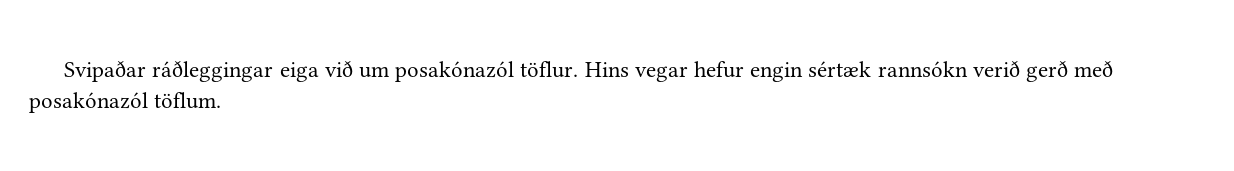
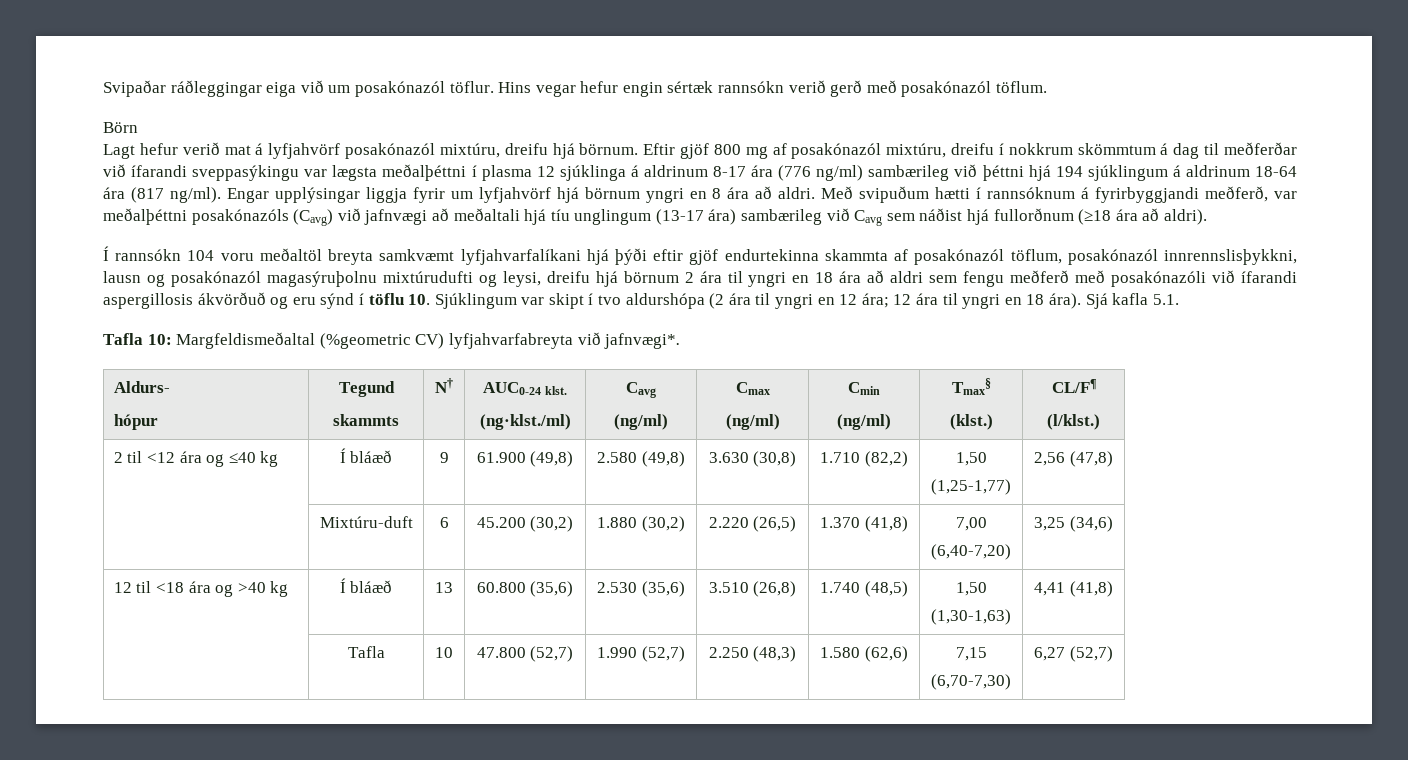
+ Börn
+ Lagt hefur verið mat á lyfjahvörf posakónazól mixtúru, dreifu hjá börnum. Eftir gjöf 800 mg af posakónazól mixtúru, dreifu í nokkrum skömmtum á dag til meðferðar við ífarandi sveppasýkingu var lægsta meðalþéttni í plasma 12 sjúklinga á aldrinum 8-17 ára (776 ng/ml) sambærileg við þéttni hjá 194 sjúklingum á aldrinum 18-64 ára (817 ng/ml). Engar upplýsingar liggja fyrir um lyfjahvörf hjá börnum yngri en 8 ára að aldri. Með svipuðum hætti í rannsóknum á fyrirbyggjandi meðferð, var meðalþéttni posakónazóls (Cavg) við jafnvægi að meðaltali hjá tíu unglingum (13-17 ára) sambærileg við Cavg sem náðist hjá fullorðnum (≥18 ára að aldri).
+ Í rannsókn 104 voru meðaltöl breyta samkvæmt lyfjahvarfalíkani hjá þýði eftir gjöf endurtekinna skammta af posakónazól töflum, posakónazól innrennslisþykkni, lausn og posakónazól magasýruþolnu mixtúrudufti og leysi, dreifu hjá börnum 2 ára til yngri en 18 ára að aldri sem fengu meðferð með posakónazóli við ífarandi aspergillosis ákvörðuð og eru sýnd í töflu 10. Sjúklingum var skipt í tvo aldurshópa (2 ára til yngri en 12 ára; 12 ára til yngri en 18 ára). Sjá kafla 5.1.
+ Tafla 10: Margfeldismeðaltal (%geometric CV) lyfjahvarfabreyta við jafnvægi*.
+ Aldurs-
+ hópur | Tegund
+ skammts | N† | AUC0-24 klst.
+ (ng·klst./ml) | Cavg
+ (ng/ml) | Cmax
+ (ng/ml) | Cmin
+ (ng/ml) | Tmax§
+ (klst.) | CL/F¶
+ (l/klst.)
+ 2 til <12 ára og ≤40 kg | Í bláæð | 9 | 61.900 (49,8) | 2.580 (49,8) | 3.630 (30,8) | 1.710 (82,2) | 1,50
+ (1,25-1,77) | 2,56 (47,8)
+ | Mixtúru-duft | 6 | 45.200 (30,2) | 1.880 (30,2) | 2.220 (26,5) | 1.370 (41,8) | 7,00
+ (6,40-7,20) | 3,25 (34,6)
+ 12 til <18 ára og >40 kg | Í bláæð | 13 | 60.800 (35,6) | 2.530 (35,6) | 3.510 (26,8) | 1.740 (48,5) | 1,50
+ (1,30-1,63) | 4,41 (41,8)
+ | Tafla | 10 | 47.800 (52,7) | 1.990 (52,7) | 2.250 (48,3) | 1.580 (62,6) | 7,15
+ (6,70-7,30) | 6,27 (52,7)

